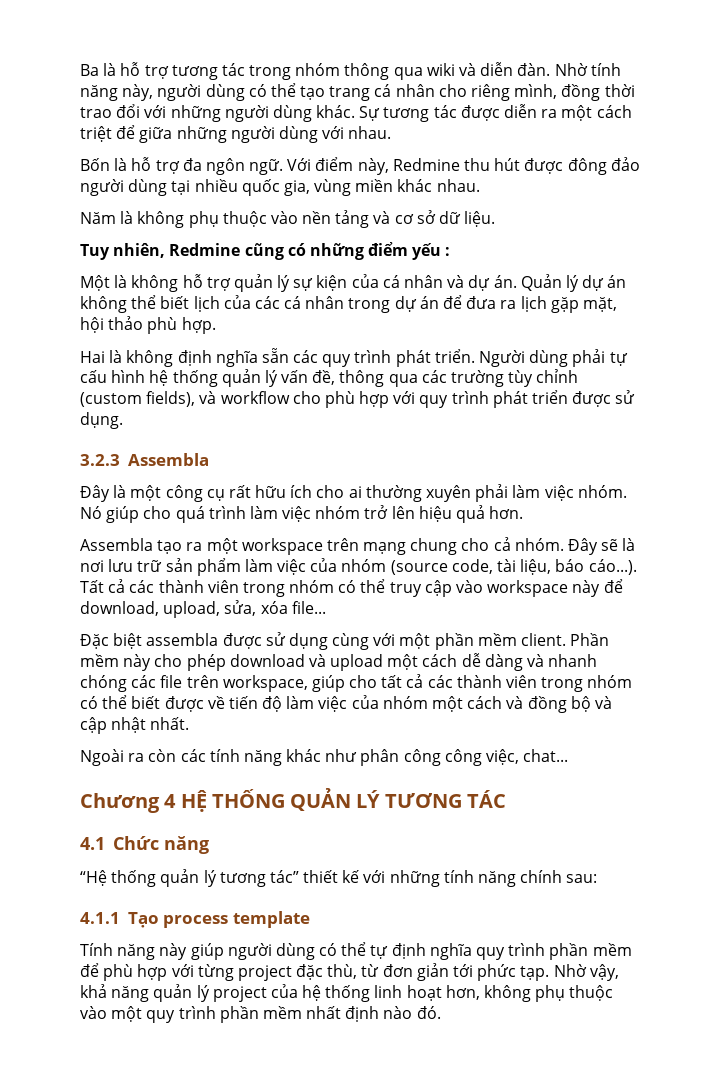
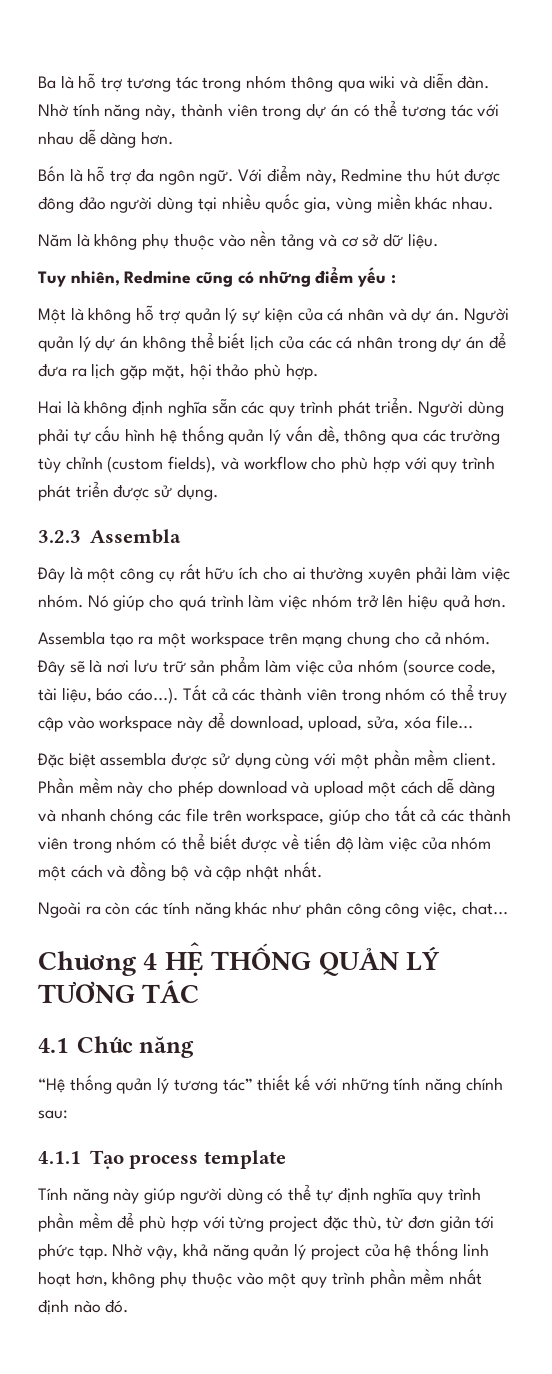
- Nhờ tính năng này, người dùng có thể tạo trang cá nhân cho riêng mình, đồng thời trao đổi với những người dùng khác. Sự tương tác được diễn ra một cách triệt để giữa những người dùng với nhau.
+ Nhờ tính năng này, thành viên trong dự án có thể tương tác với nhau dễ dàng hơn.
- Quản lý dự án không thể biết lịch của các cá nhân trong dự án để đưa ra lịch gặp mặt, hội thảo phù hợp.
+ Người quản lý dự án không thể biết lịch của các cá nhân trong dự án để đưa ra lịch gặp mặt, hội thảo phù hợp.

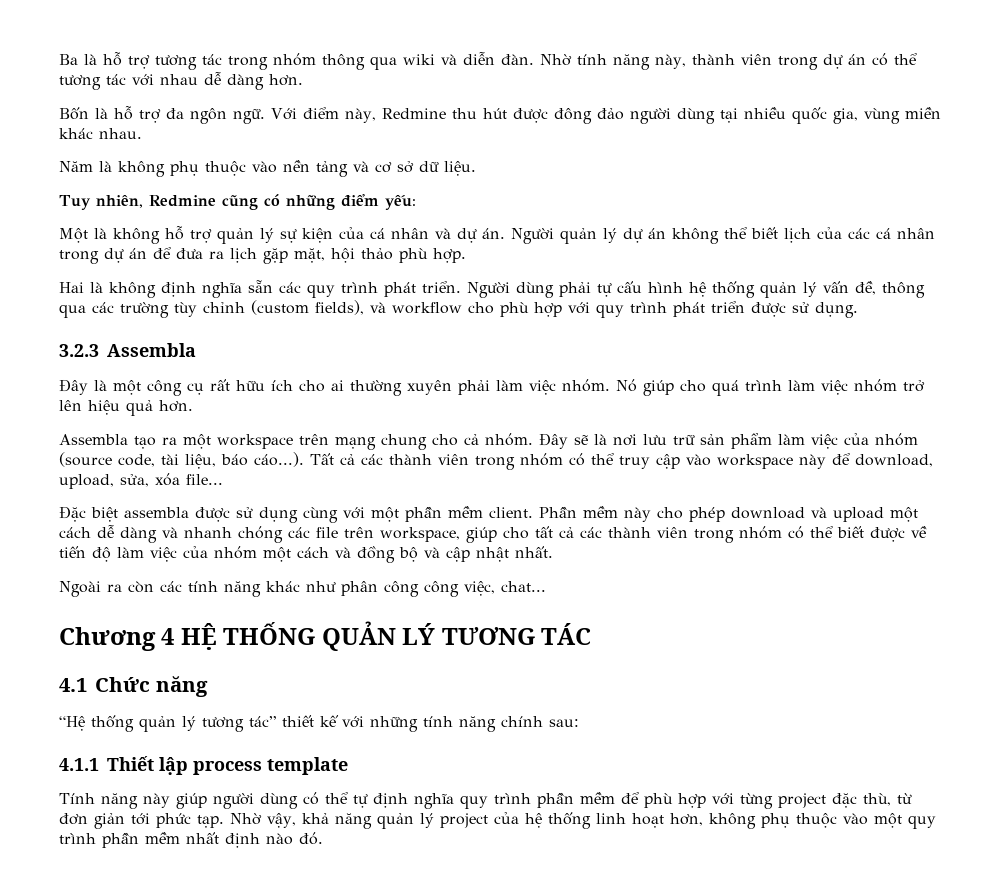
- Tuy nhiên, Redmine cũng có những điểm yếu :
+ Tuy nhiên, Redmine cũng có những điểm yếu:
- 4.1.1 Tạo process template
+ 4.1.1 Thiết lập process template

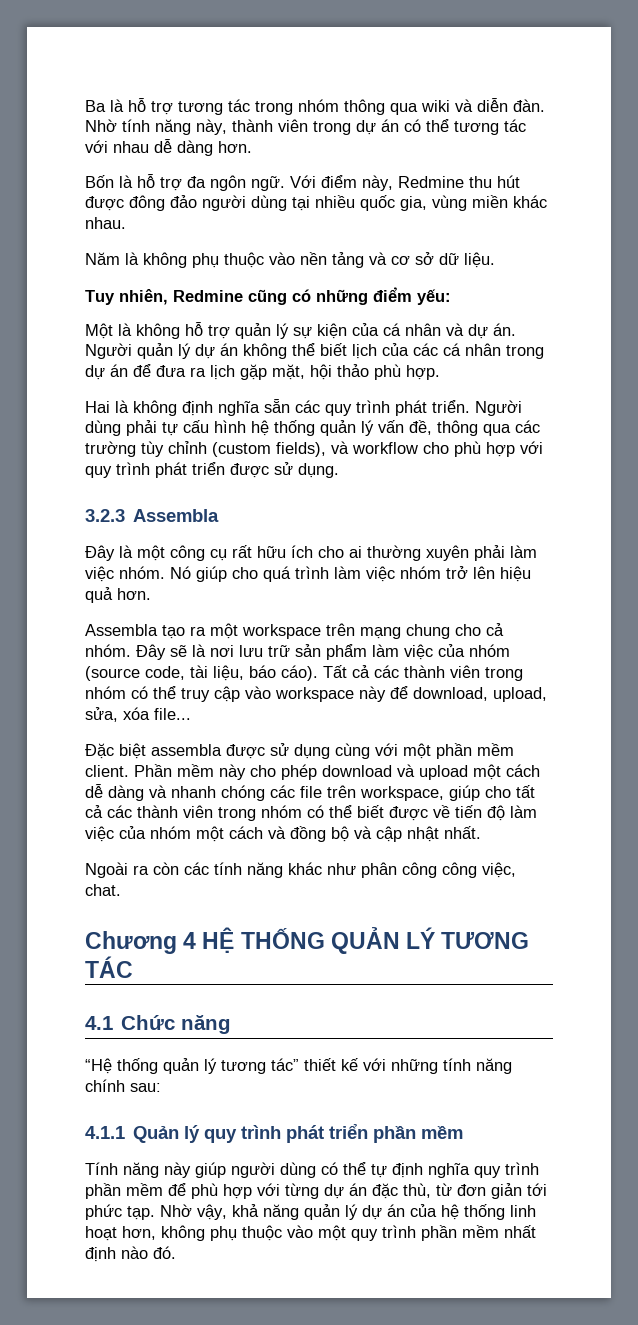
- Đây sẽ là nơi lưu trữ sản phẩm làm việc của nhóm (source code, tài liệu, báo cáo...). Tất cả các thành viên trong nhóm có thể truy cập vào workspace này để download, upload, sửa, xóa file...
+ Đây sẽ là nơi lưu trữ sản phẩm làm việc của nhóm (source code, tài liệu, báo cáo). Tất cả các thành viên trong nhóm có thể truy cập vào workspace này để download, upload, sửa, xóa file...
- Ngoài ra còn các tính năng khác như phân công công việc, chat...
+ Ngoài ra còn các tính năng khác như phân công công việc, chat.
- 4.1.1 Thiết lập process template
+ 4.1.1 Quản lý quy trình phát triển phần mềm
- Tính năng này giúp người dùng có thể tự định nghĩa quy trình phần mềm để phù hợp với từng project đặc thù, từ đơn giản tới phức tạp.
+ Tính năng này giúp người dùng có thể tự định nghĩa quy trình phần mềm để phù hợp với từng dự án đặc thù, từ đơn giản tới phức tạp.
- Nhờ vậy, khả năng quản lý project của hệ thống linh hoạt hơn, không phụ thuộc vào một quy trình phần mềm nhất định nào đó.
+ Nhờ vậy, khả năng quản lý dự án của hệ thống linh hoạt hơn, không phụ thuộc vào một quy trình phần mềm nhất định nào đó.

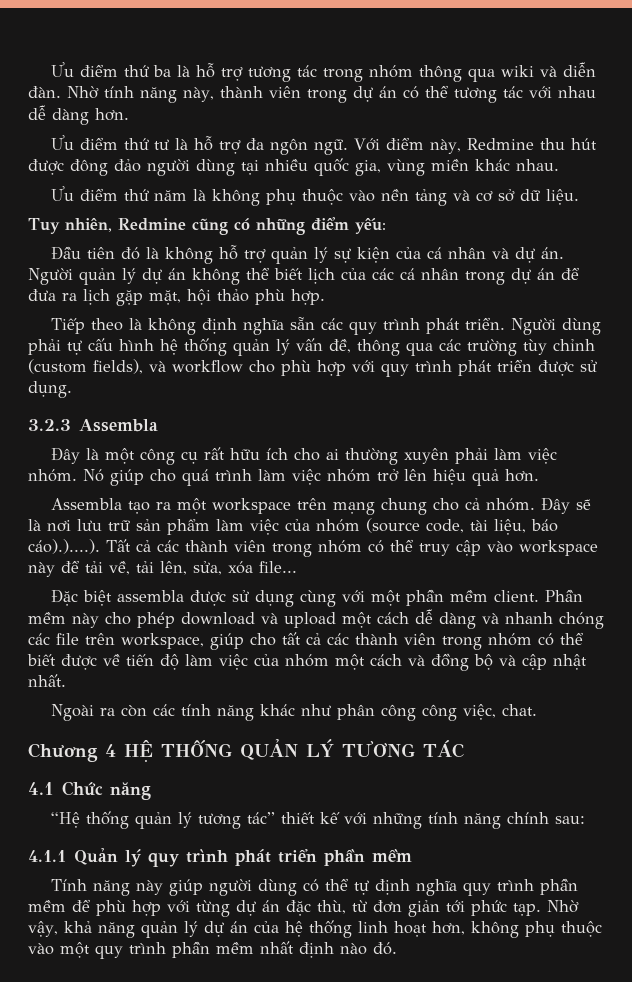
- Ba là hỗ trợ tương tác trong nhóm thông qua wiki và diễn đàn.
+ Ưu điểm thứ ba là hỗ trợ tương tác trong nhóm thông qua wiki và diễn đàn.
- Bốn là hỗ trợ đa ngôn ngữ.
+ Ưu điểm thứ tư là hỗ trợ đa ngôn ngữ.
- Năm là không phụ thuộc vào nền tảng và cơ sở dữ liệu.
+ Ưu điểm thứ năm là không phụ thuộc vào nền tảng và cơ sở dữ liệu.
- Một là không hỗ trợ quản lý sự kiện của cá nhân và dự án.
+ Đầu tiên đó là không hỗ trợ quản lý sự kiện của cá nhân và dự án.
- Hai là không định nghĩa sẵn các quy trình phát triển.
+ Tiếp theo là không định nghĩa sẵn các quy trình phát triển.
- Đây sẽ là nơi lưu trữ sản phẩm làm việc của nhóm (source code, tài liệu, báo cáo). Tất cả các thành viên trong nhóm có thể truy cập vào workspace này để download, upload, sửa, xóa file...
+ Đây sẽ là nơi lưu trữ sản phẩm làm việc của nhóm (source code, tài liệu, báo cáo).)....). Tất cả các thành viên trong nhóm có thể truy cập vào workspace này để tải về, tải lên, sửa, xóa file...

